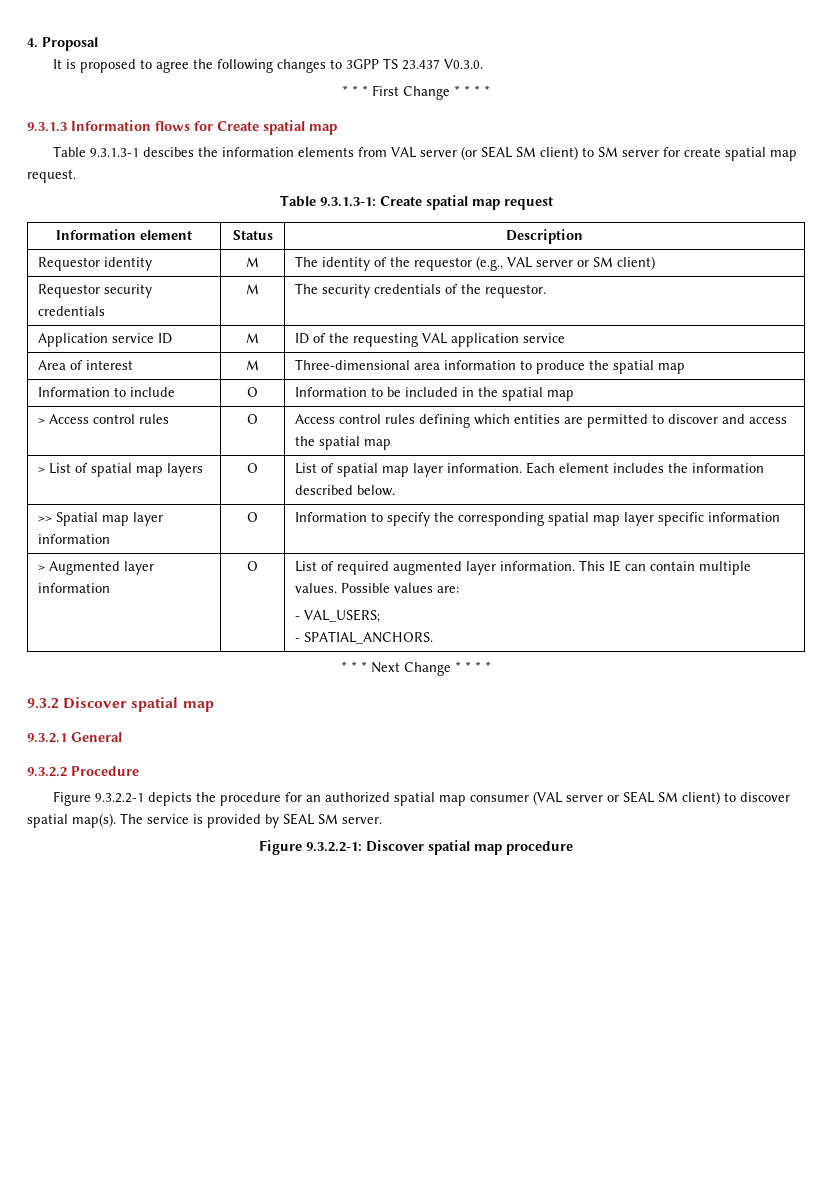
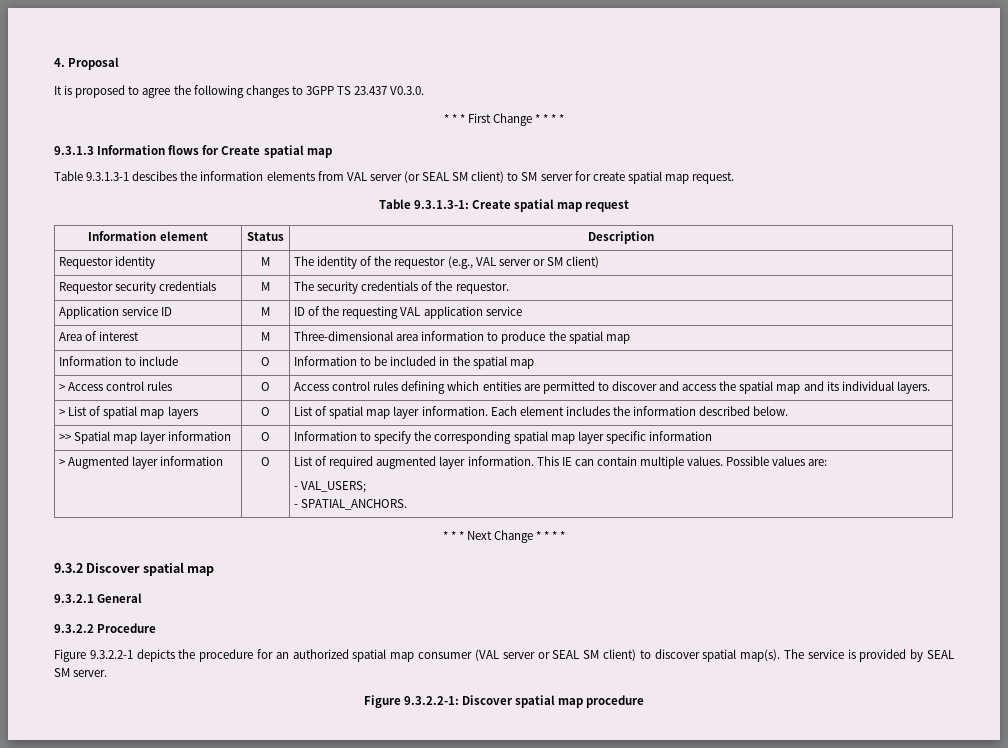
- > Access control rules | O | Access control rules defining which entities are permitted to discover and access the spatial map
+ > Access control rules | O | Access control rules defining which entities are permitted to discover and access the spatial map and its individual layers.

